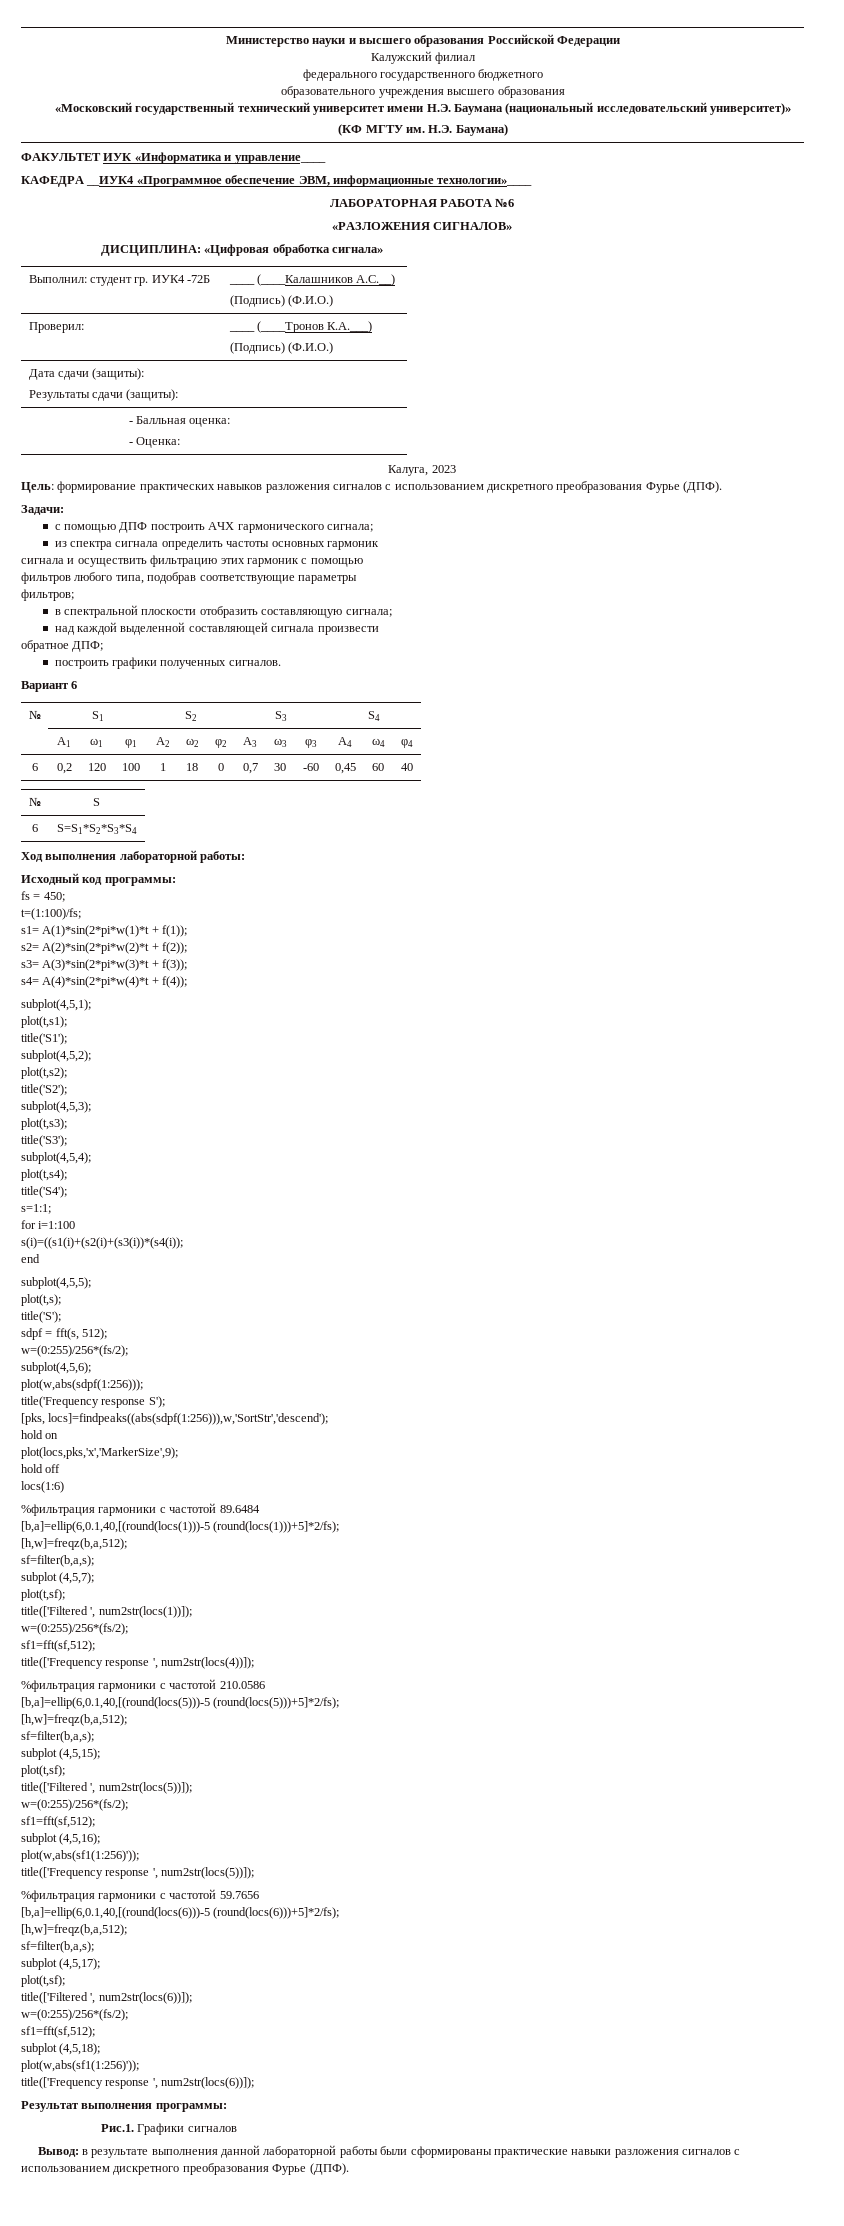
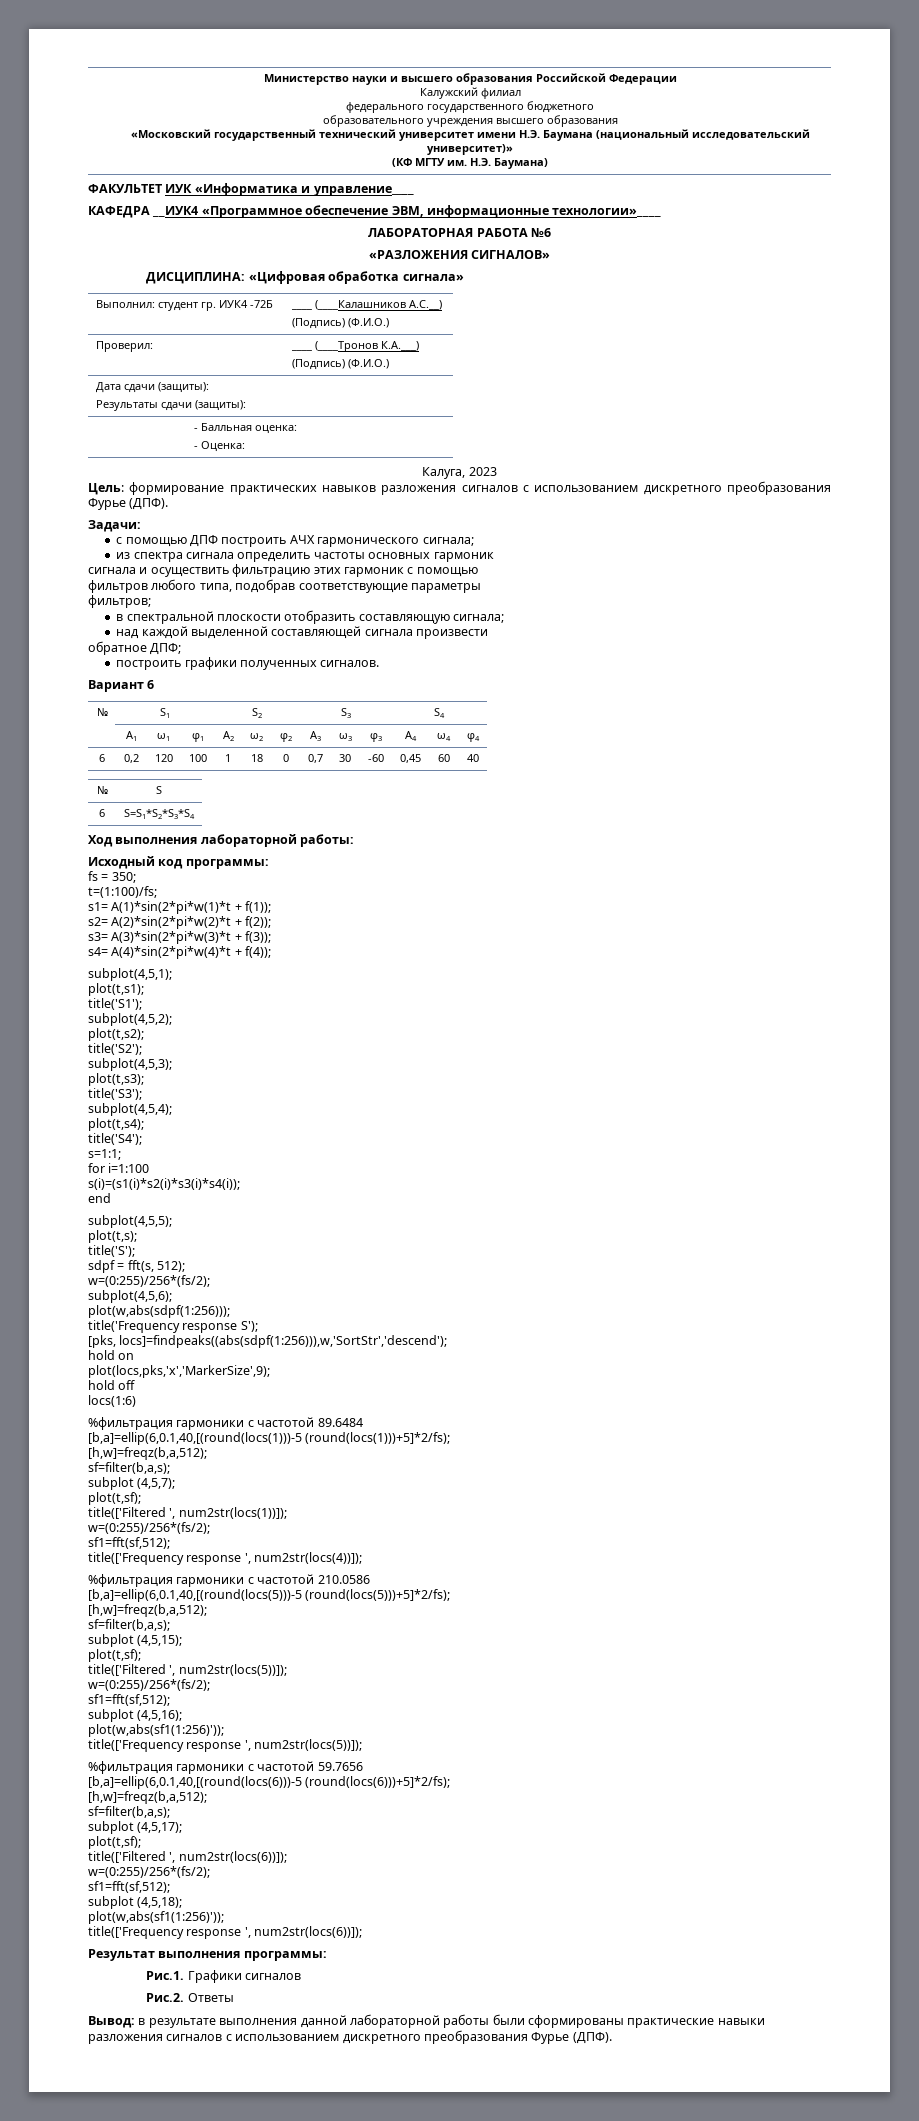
- fs = 450;
+ fs = 350;
- s(i)=((s1(i)+(s2(i)+(s3(i))*(s4(i));
+ s(i)=(s1(i)*s2(i)*s3(i)*s4(i));
+ Рис.2. Ответы

